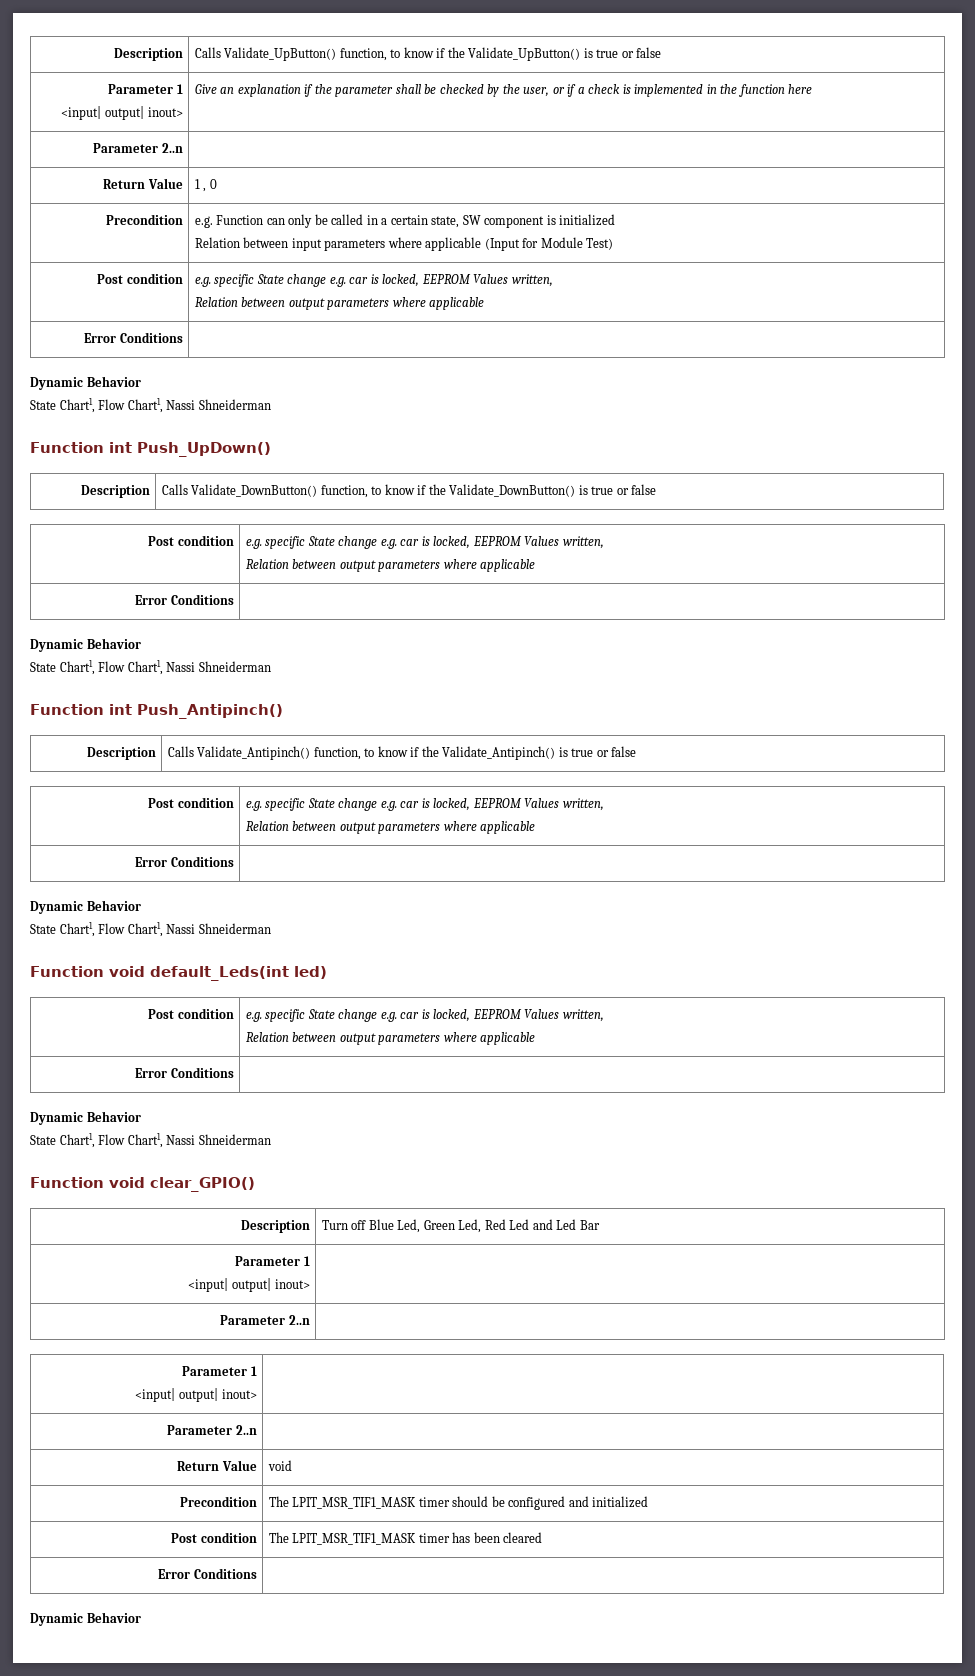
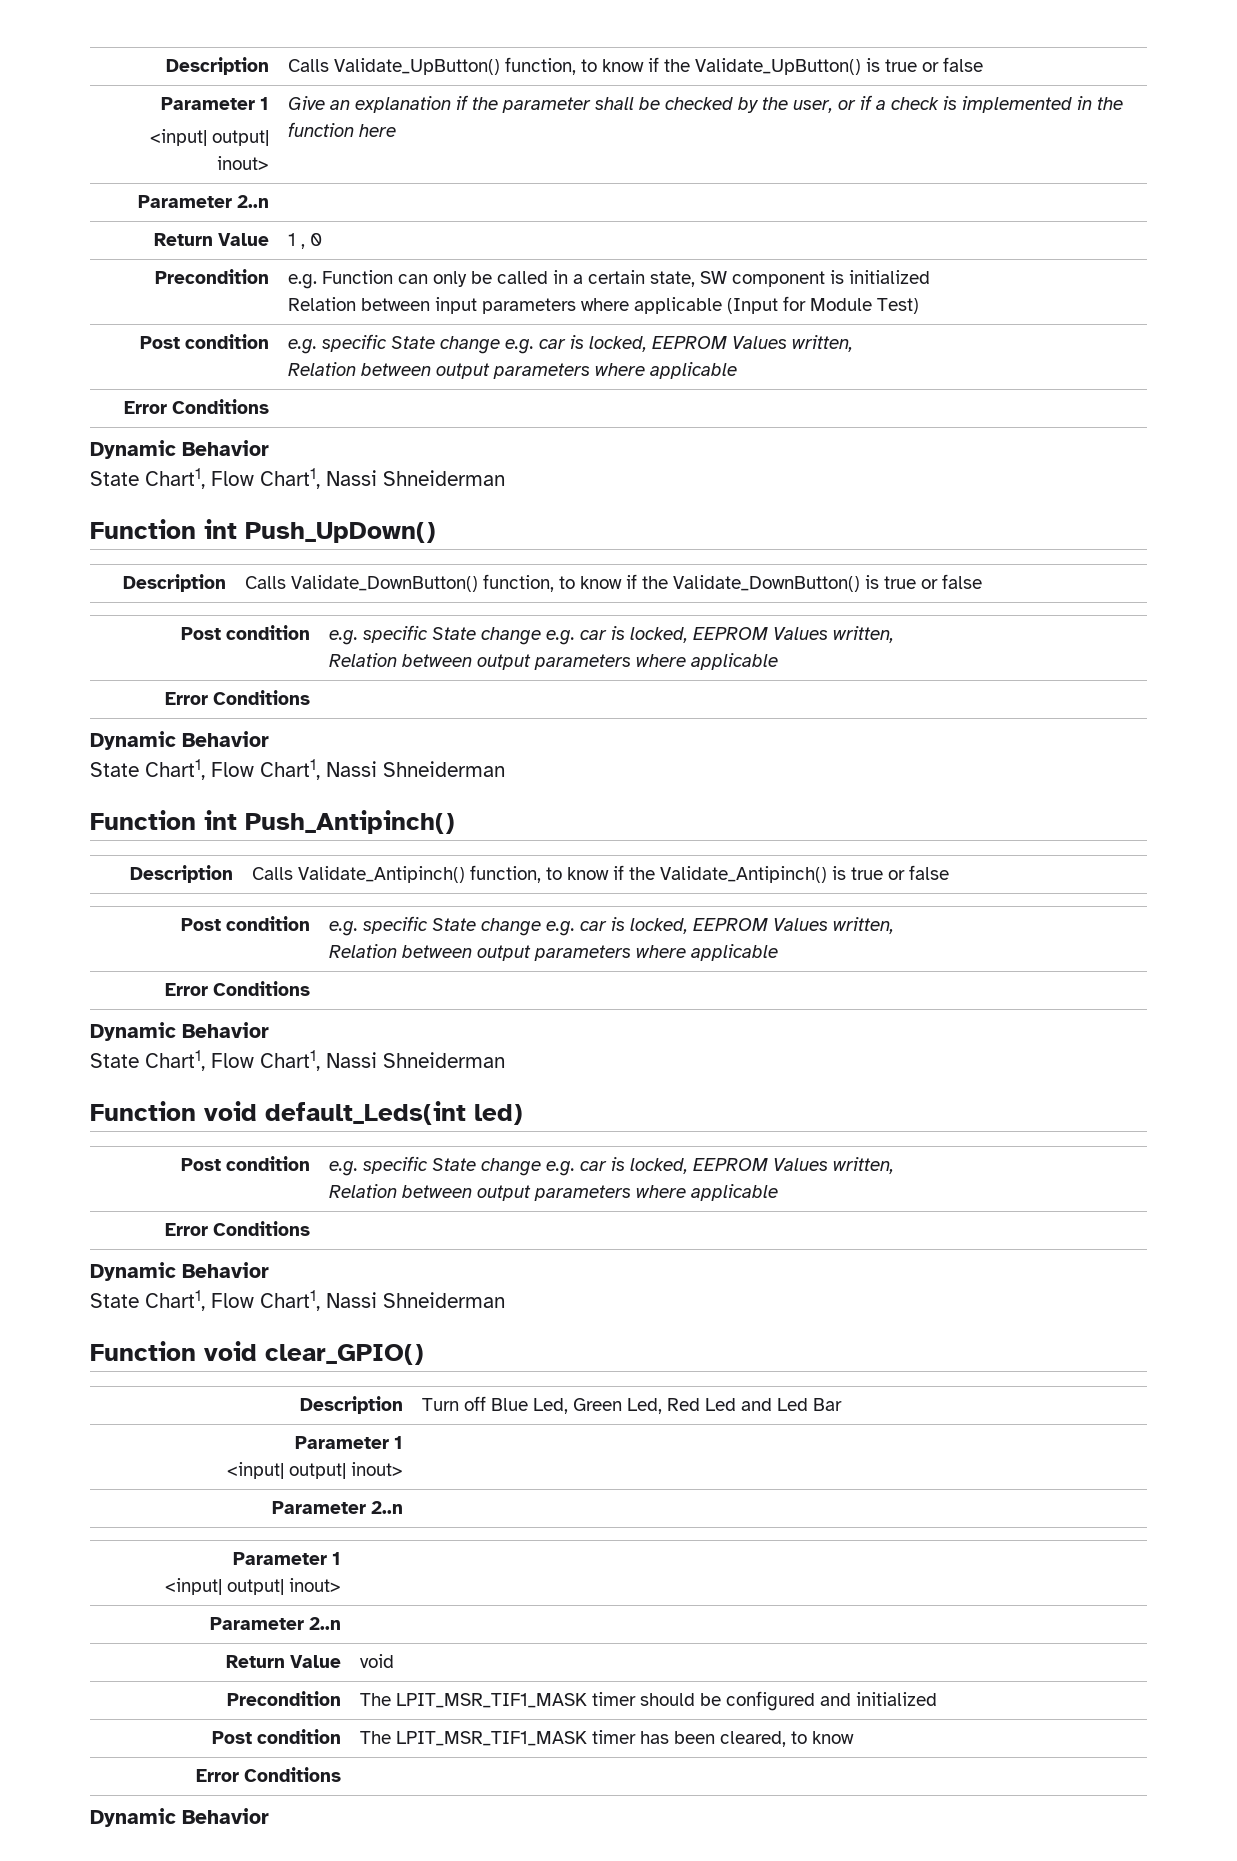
- Post condition | The LPIT_MSR_TIF1_MASK timer has been cleared
+ Post condition | The LPIT_MSR_TIF1_MASK timer has been cleared, to know

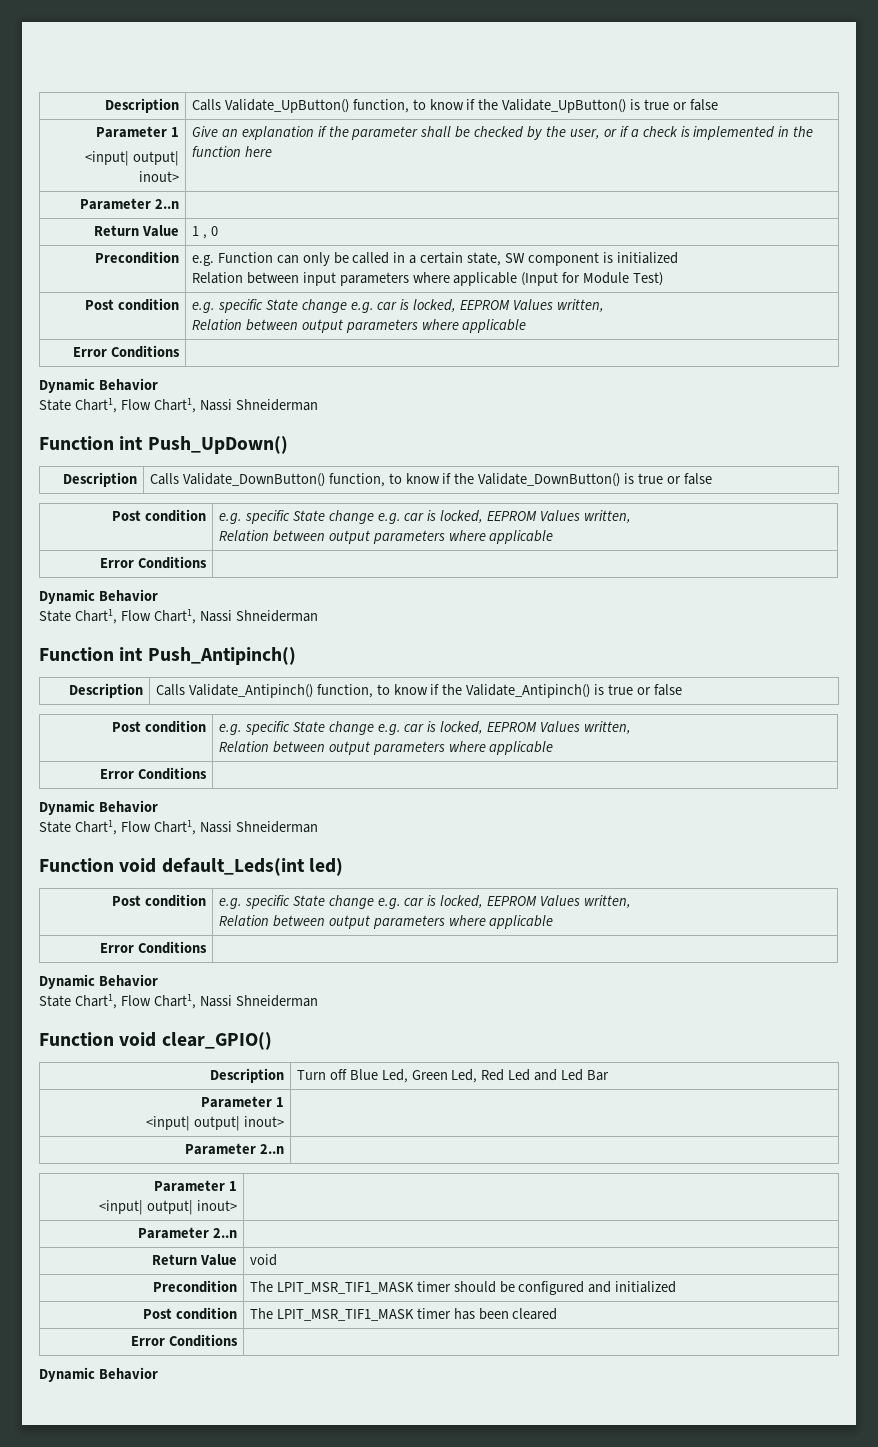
- Post condition | The LPIT_MSR_TIF1_MASK timer has been cleared, to know
+ Post condition | The LPIT_MSR_TIF1_MASK timer has been cleared

